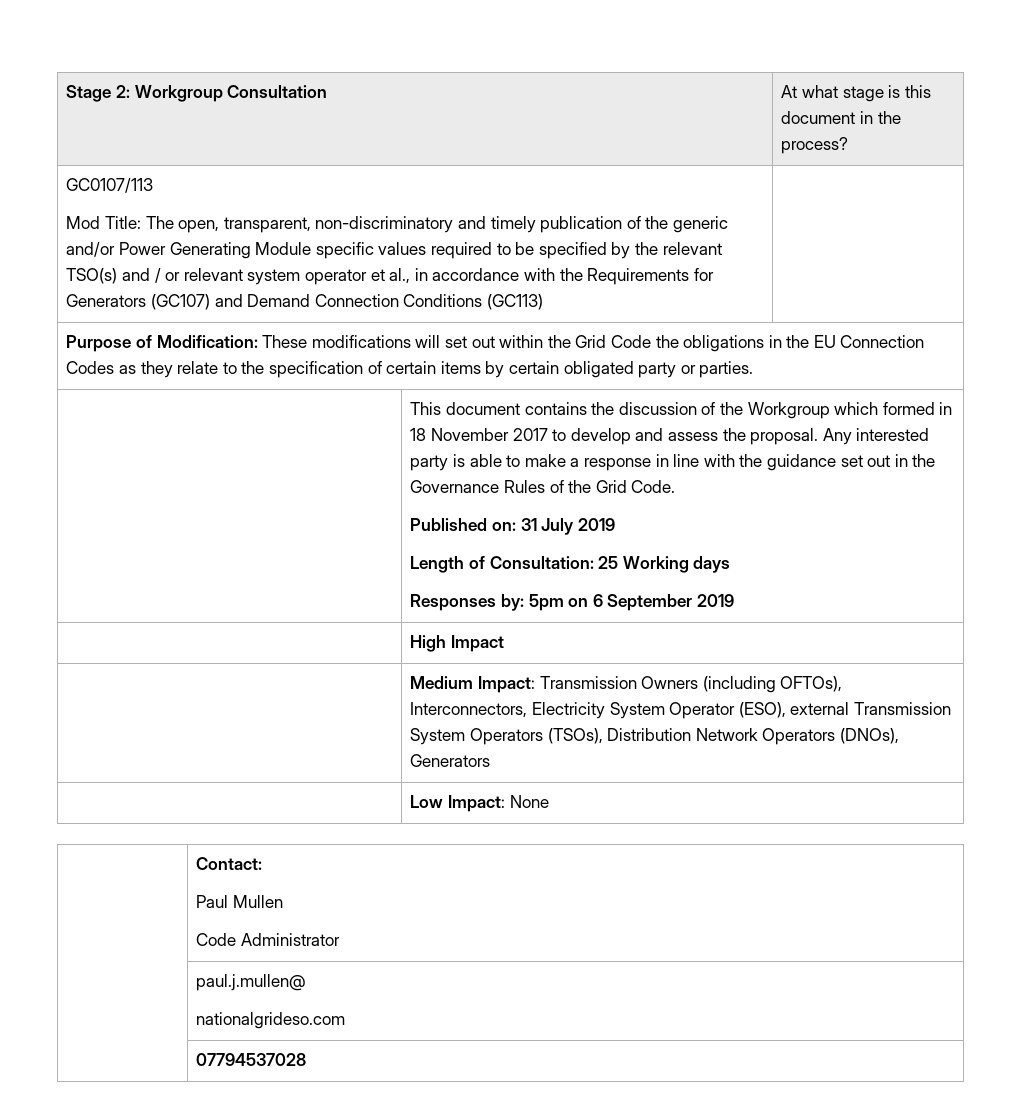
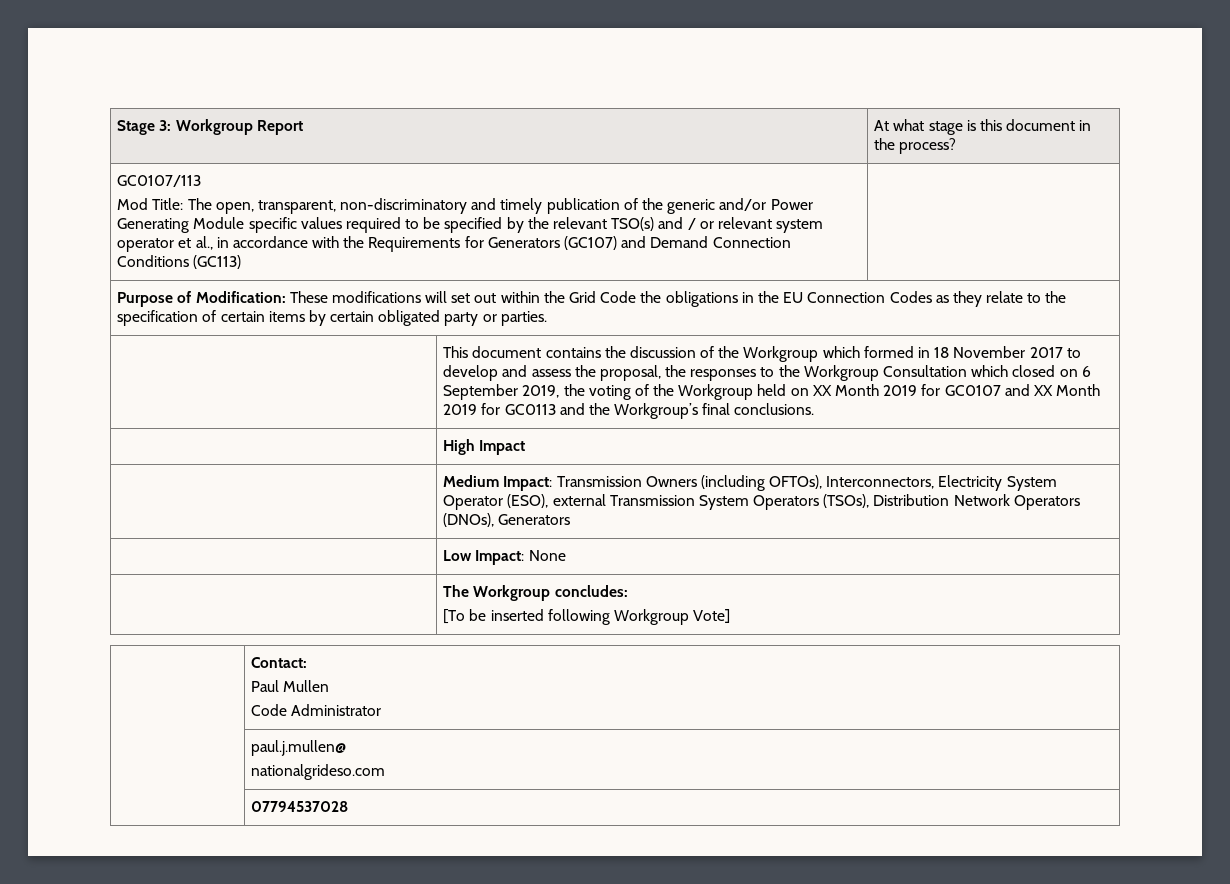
- Stage 2: Workgroup Consultation | At what stage is this document in the process?
+ Stage 3: Workgroup Report | At what stage is this document in the process?
- This document contains the discussion of the Workgroup which formed in 18 November 2017 to develop and assess the proposal. Any interested party is able to make a response in line with the guidance set out in the Governance Rules of the Grid Code.
- Published on: 31 July 2019
- Length of Consultation: 25 Working days
- Responses by: 5pm on 6 September 2019
+ This document contains the discussion of the Workgroup which formed in 18 November 2017 to develop and assess the proposal, the responses to the Workgroup Consultation which closed on 6 September 2019, the voting of the Workgroup held on XX Month 2019 for GC0107 and XX Month 2019 for GC0113 and the Workgroup’s final conclusions.
+ | The Workgroup concludes:
+ [To be inserted following Workgroup Vote]

